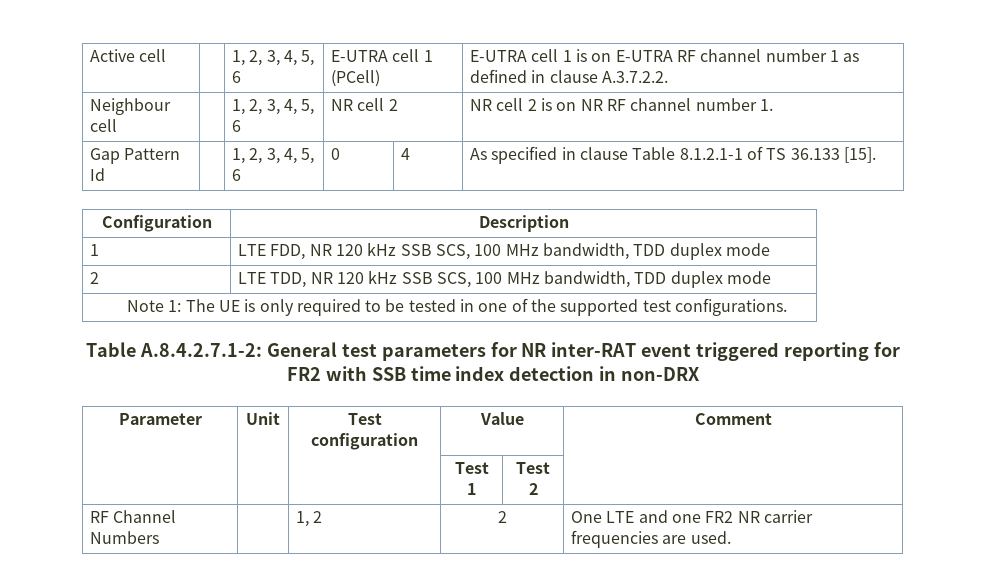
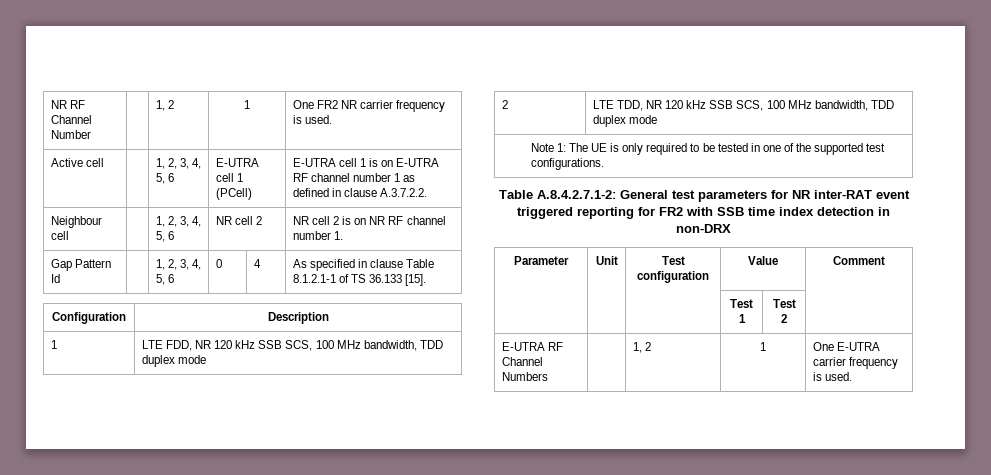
+ NR RF Channel Number | | 1, 2 | 1 | One FR2 NR carrier frequency is used.
- RF Channel Numbers | | 1, 2 | 2 | One LTE and one FR2 NR carrier frequencies are used.
+ E-UTRA RF Channel Numbers | | 1, 2 | 1 | One E-UTRA carrier frequency is used.

